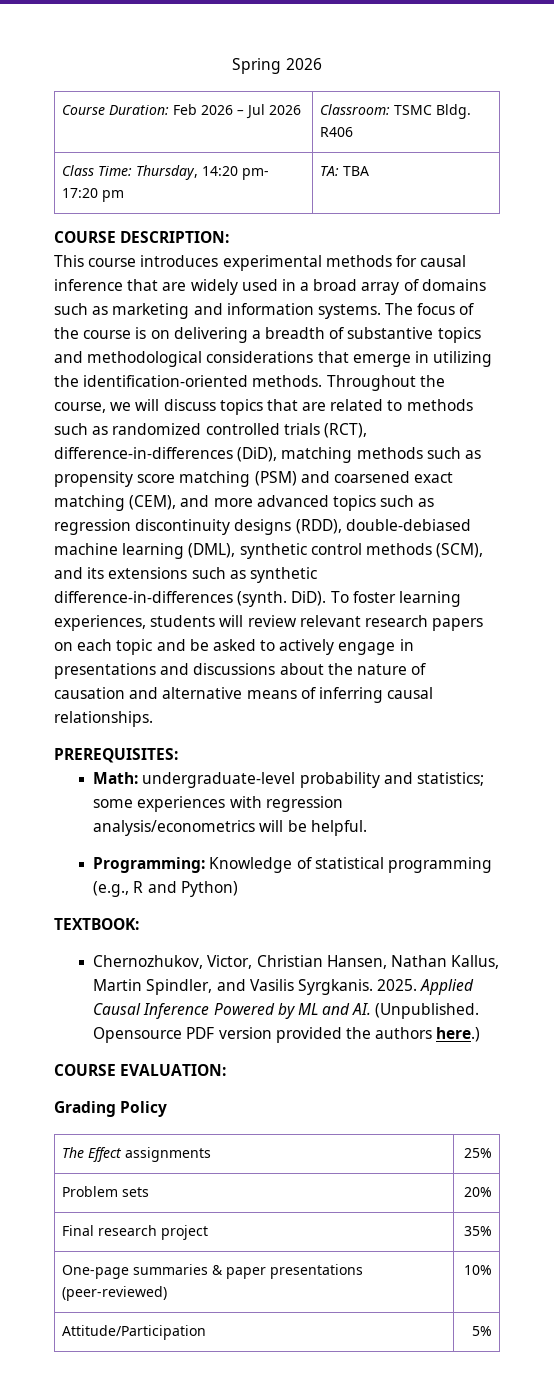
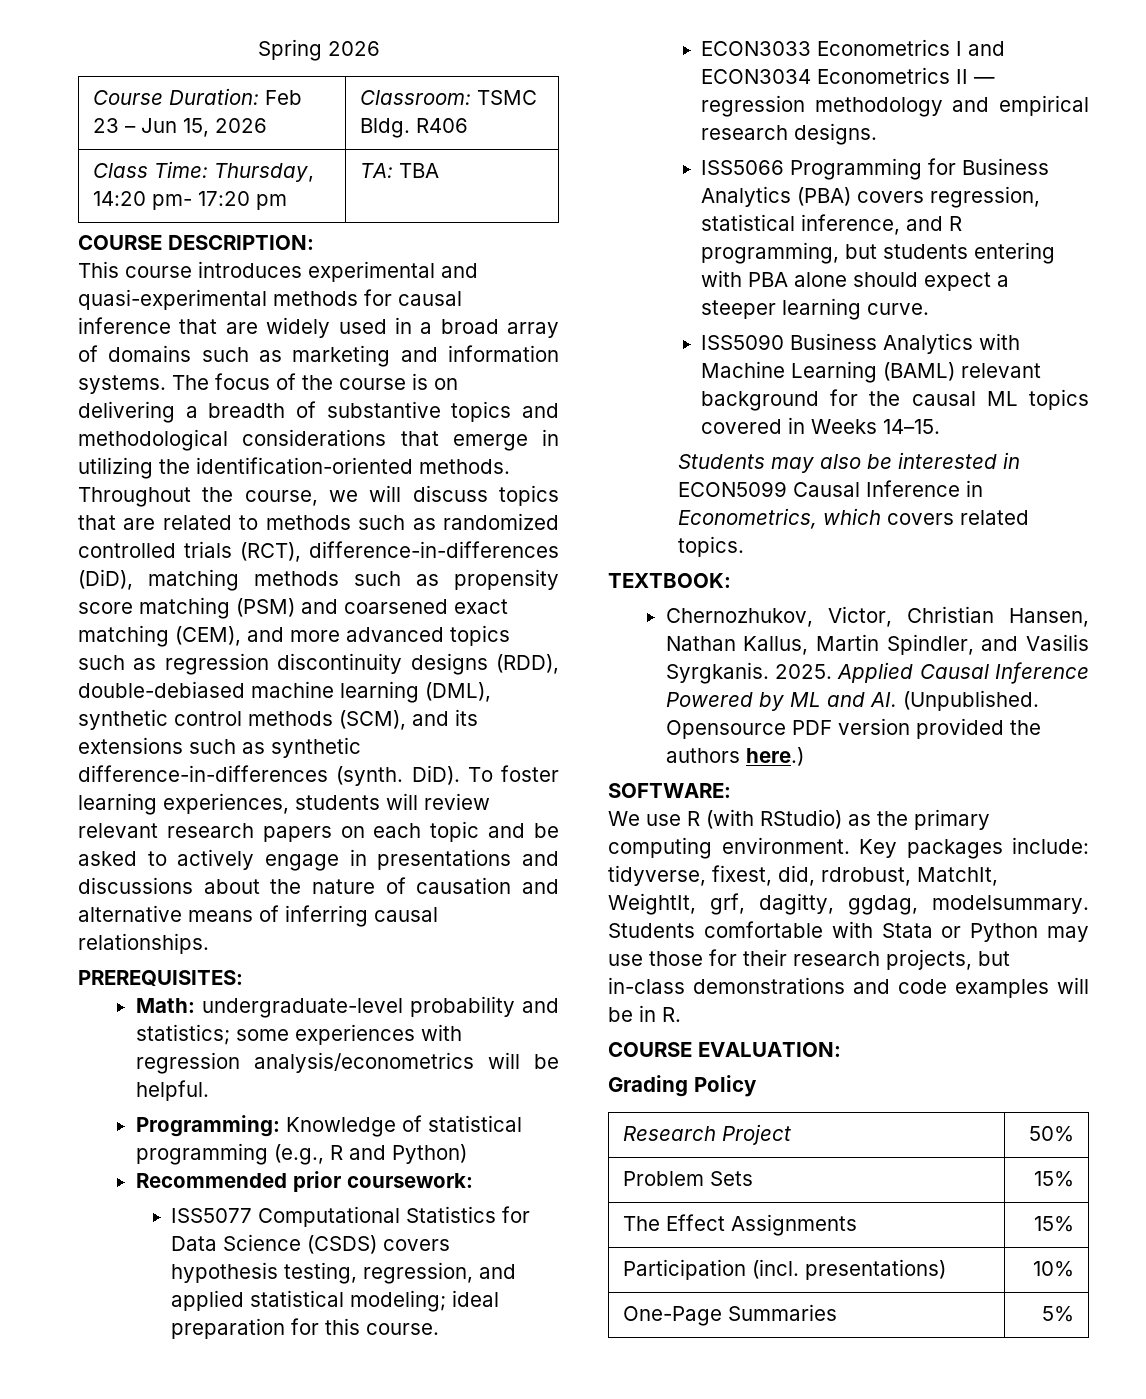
- Course Duration: Feb 2026 – Jul 2026 | Classroom: TSMC Bldg. R406
+ Course Duration: Feb 23 – Jun 15, 2026 | Classroom: TSMC Bldg. R406
- This course introduces experimental methods for causal inference that are widely used in a broad array of domains such as marketing and information systems.
+ This course introduces experimental and quasi-experimental methods for causal inference that are widely used in a broad array of domains such as marketing and information systems.
+ Recommended prior coursework:
+ ISS5077 Computational Statistics for Data Science (CSDS) covers hypothesis testing, regression, and applied statistical modeling; ideal preparation for this course.
+ ECON3033 Econometrics I and ECON3034 Econometrics II — regression methodology and empirical research designs.
+ ISS5066 Programming for Business Analytics (PBA) covers regression, statistical inference, and R programming, but students entering with PBA alone should expect a steeper learning curve.
+ ISS5090 Business Analytics with Machine Learning (BAML) relevant background for the causal ML topics covered in Weeks 14–15.
+ Students may also be interested in ECON5099 Causal Inference in Econometrics, which covers related topics.
+ SOFTWARE:
+ We use R (with RStudio) as the primary computing environment. Key packages include: tidyverse, fixest, did, rdrobust, MatchIt, WeightIt, grf, dagitty, ggdag, modelsummary. Students comfortable with Stata or Python may use those for their research projects, but in-class demonstrations and code examples will be in R.
  COURSE EVALUATION:
  Grading Policy
- The Effect assignments | 25%
- Problem sets | 20%
- Final research project | 35%
- One-page summaries & paper presentations (peer-reviewed) | 10%
+ Research Project | 50%
+ Problem Sets | 15%
+ The Effect Assignments | 15%
+ Participation (incl. presentations) | 10%
- Attitude/Participation | 5%
+ One-Page Summaries | 5%

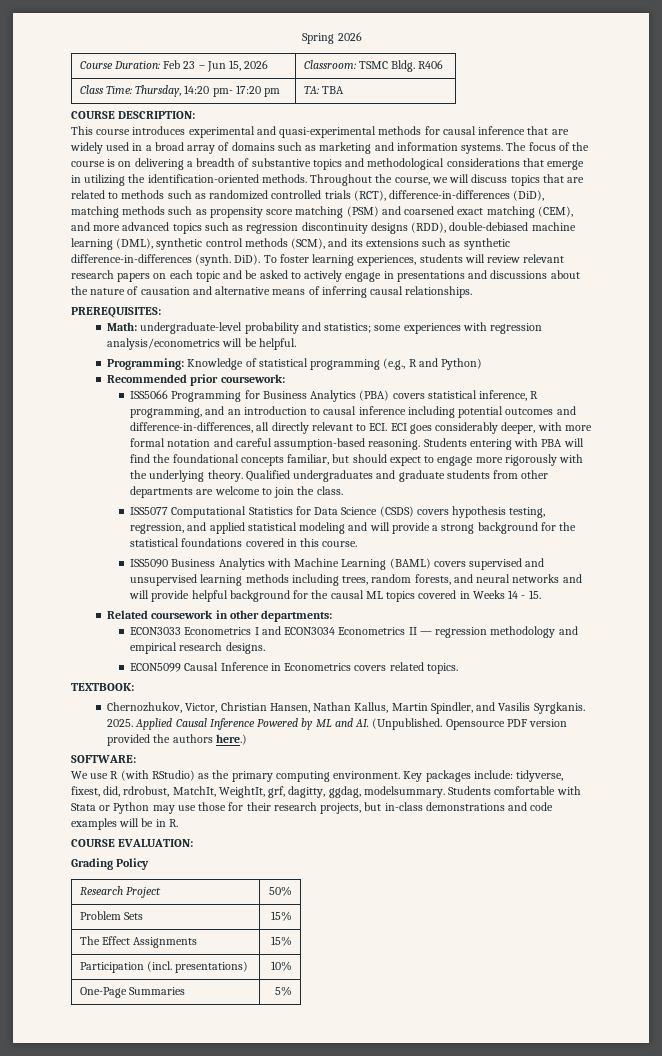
+ ISS5066 Programming for Business Analytics (PBA) covers statistical inference, R programming, and an introduction to causal inference including potential outcomes and difference-in-differences, all directly relevant to ECI. ECI goes considerably deeper, with more formal notation and careful assumption-based reasoning. Students entering with PBA will find the foundational concepts familiar, but should expect to engage more rigorously with the underlying theory. Qualified undergraduates and graduate students from other departments are welcome to join the class.
- ISS5077 Computational Statistics for Data Science (CSDS) covers hypothesis testing, regression, and applied statistical modeling; ideal preparation for this course.
+ ISS5077 Computational Statistics for Data Science (CSDS) covers hypothesis testing, regression, and applied statistical modeling and will provide a strong background for the statistical foundations covered in this course.
+ ISS5090 Business Analytics with Machine Learning (BAML) covers supervised and unsupervised learning methods including trees, random forests, and neural networks and will provide helpful background for the causal ML topics covered in Weeks 14 - 15.
+ Related coursework in other departments:
- ISS5066 Programming for Business Analytics (PBA) covers regression, statistical inference, and R programming, but students entering with PBA alone should expect a steeper learning curve.
- ISS5090 Business Analytics with Machine Learning (BAML) relevant background for the causal ML topics covered in Weeks 14–15.
- Students may also be interested in ECON5099 Causal Inference in Econometrics, which covers related topics.
+ ECON5099 Causal Inference in Econometrics covers related topics.

